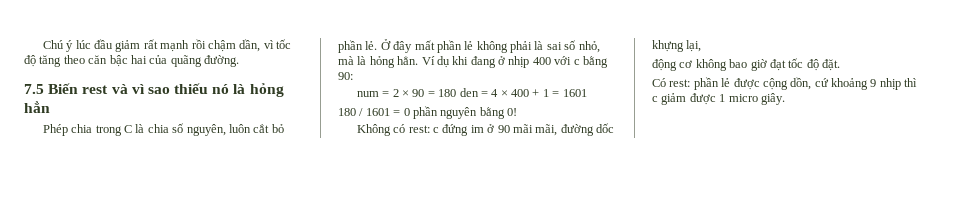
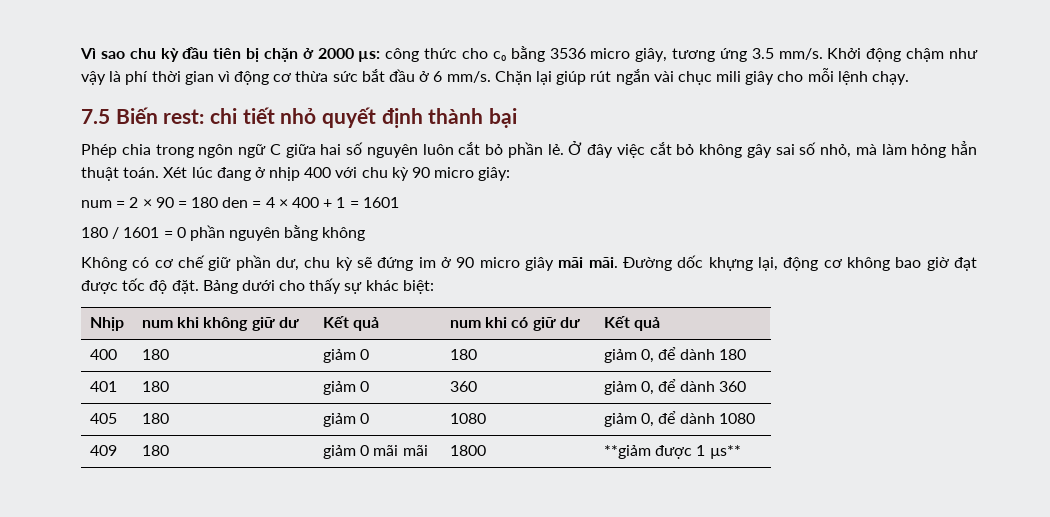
- Chú ý lúc đầu giảm rất mạnh rồi chậm dần, vì tốc độ tăng theo căn bậc hai của quãng đường.
- 7.5 Biến rest và vì sao thiếu nó là hỏng hẳn
- Phép chia trong C là chia số nguyên, luôn cắt bỏ phần lẻ.
+ Vì sao chu kỳ đầu tiên bị chặn ở 2000 µs: công thức cho c₀ bằng 3536 micro giây, tương ứng 3.5 mm/s. Khởi động chậm như vậy là phí thời gian vì động cơ thừa sức bắt đầu ở 6 mm/s. Chặn lại giúp rút ngắn vài chục mili giây cho mỗi lệnh chạy.
+ 7.5 Biến rest: chi tiết nhỏ quyết định thành bại
+ Phép chia trong ngôn ngữ C giữa hai số nguyên luôn cắt bỏ phần lẻ.
- Ở đây mất phần lẻ không phải là sai số nhỏ, mà là hỏng hẳn. Ví dụ khi đang ở nhịp 400 với c bằng 90:
+ Ở đây việc cắt bỏ không gây sai số nhỏ, mà làm hỏng hẳn thuật toán. Xét lúc đang ở nhịp 400 với chu kỳ 90 micro giây:
- 180 / 1601 = 0 phần nguyên bằng 0!
+ 180 / 1601 = 0 phần nguyên bằng không
- Không có rest: c đứng im ở 90 mãi mãi, đường dốc khựng lại,
- động cơ không bao giờ đạt tốc độ đặt.
- Có rest: phần lẻ được cộng dồn, cứ khoảng 9 nhịp thì
- c giảm được 1 micro giây.
+ Không có cơ chế giữ phần dư, chu kỳ sẽ đứng im ở 90 micro giây mãi mãi. Đường dốc khựng lại, động cơ không bao giờ đạt được tốc độ đặt. Bảng dưới cho thấy sự khác biệt:
+ Nhịp | num khi không giữ dư | Kết quả | num khi có giữ dư | Kết quả
+ 400 | 180 | giảm 0 | 180 | giảm 0, để dành 180
+ 401 | 180 | giảm 0 | 360 | giảm 0, để dành 360
+ 405 | 180 | giảm 0 | 1080 | giảm 0, để dành 1080
+ 409 | 180 | giảm 0 mãi mãi | 1800 | **giảm được 1 µs**

